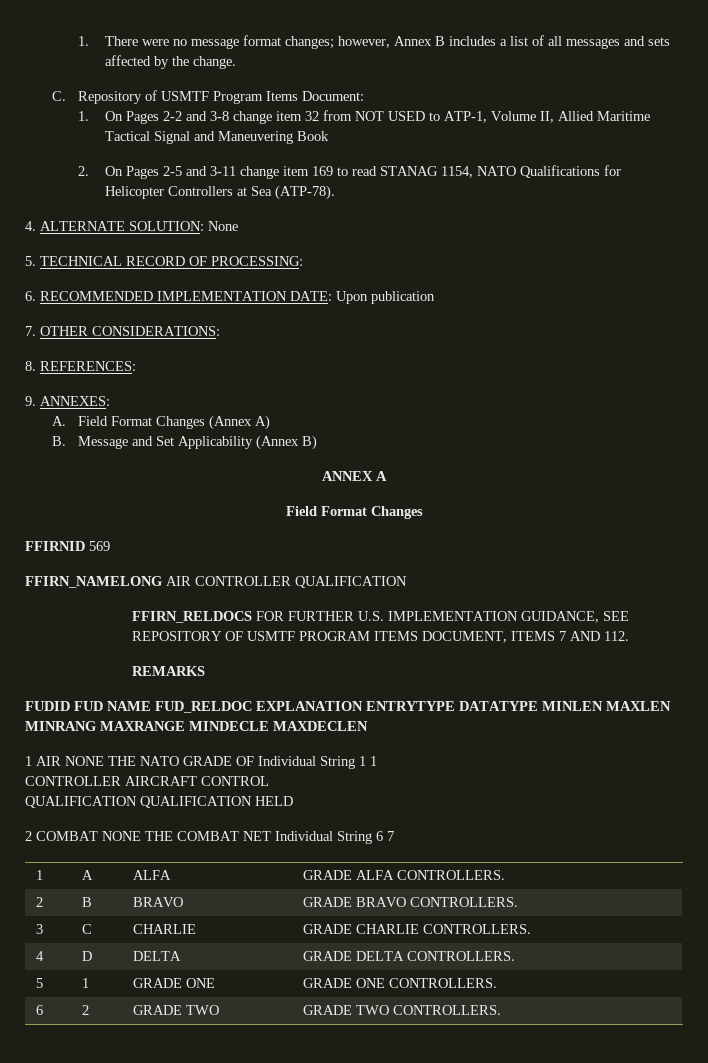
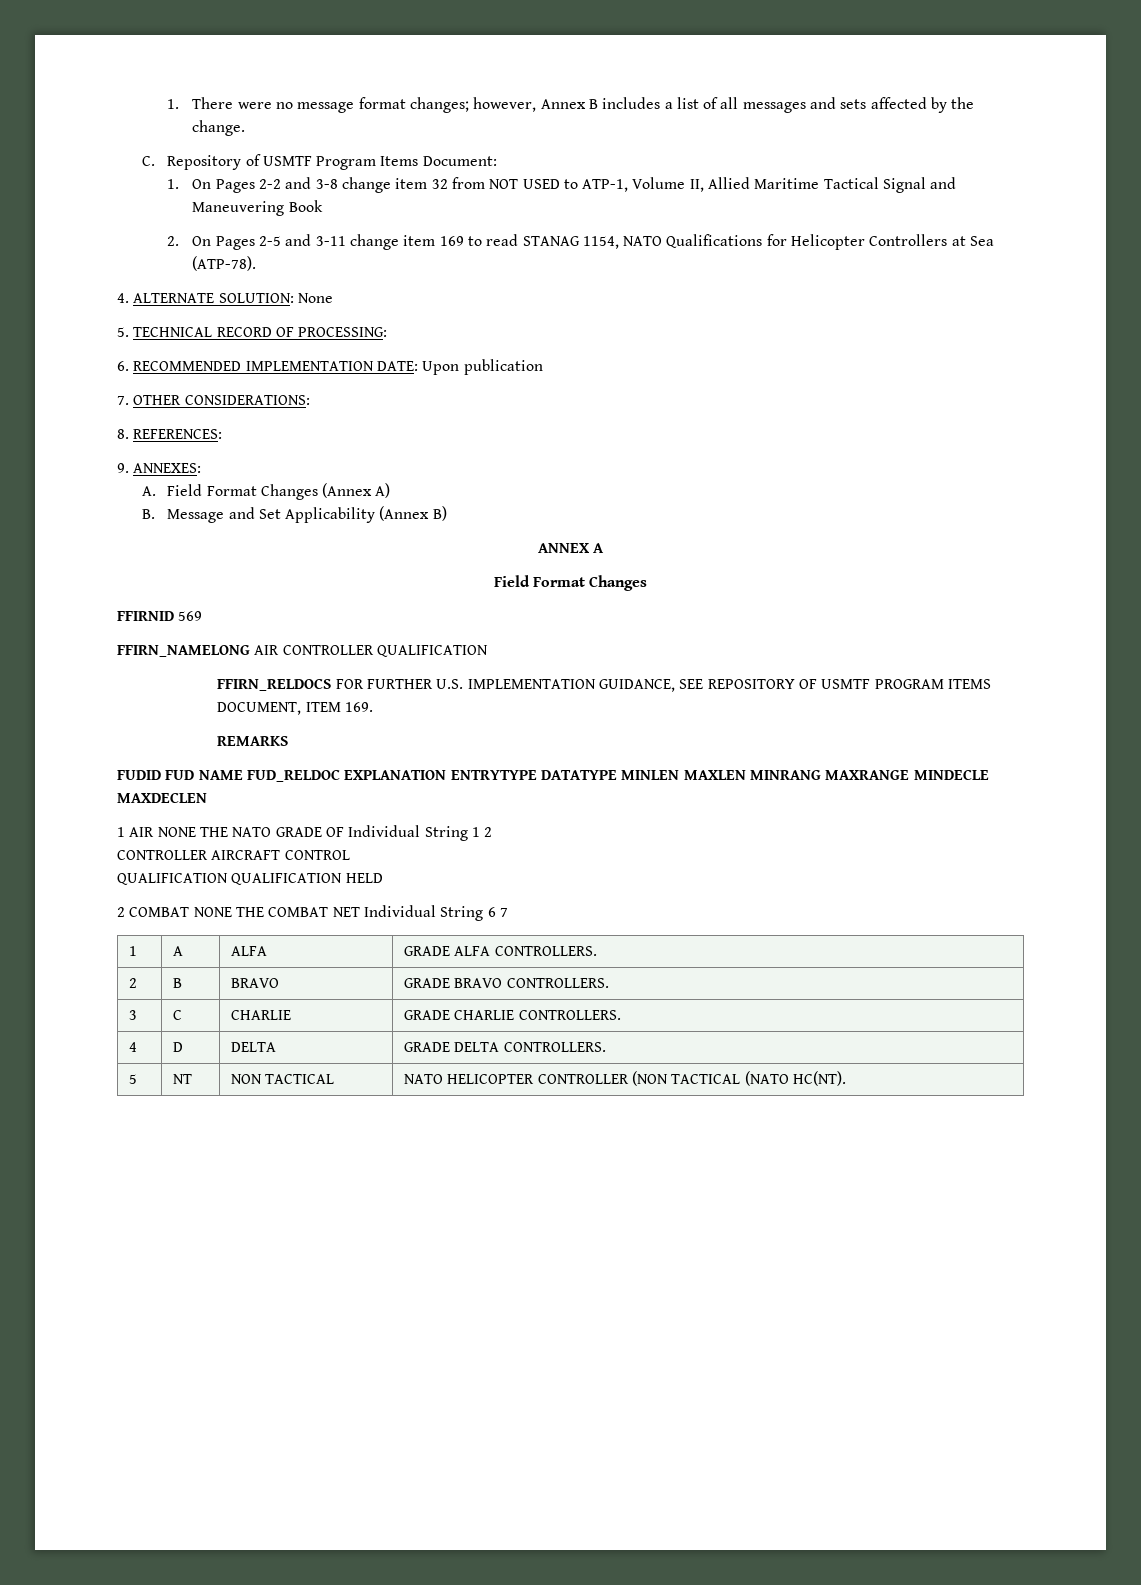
- FFIRN_RELDOCS FOR FURTHER U.S. IMPLEMENTATION GUIDANCE, SEE REPOSITORY OF USMTF PROGRAM ITEMS DOCUMENT, ITEMS 7 AND 112.
+ FFIRN_RELDOCS FOR FURTHER U.S. IMPLEMENTATION GUIDANCE, SEE REPOSITORY OF USMTF PROGRAM ITEMS DOCUMENT, ITEM 169.
- 1 AIR NONE THE NATO GRADE OF Individual String 1 1
+ 1 AIR NONE THE NATO GRADE OF Individual String 1 2
- 5 | 1 | GRADE ONE | GRADE ONE CONTROLLERS.
- 6 | 2 | GRADE TWO | GRADE TWO CONTROLLERS.
+ 5 | NT | NON TACTICAL | NATO HELICOPTER CONTROLLER (NON TACTICAL (NATO HC(NT).

